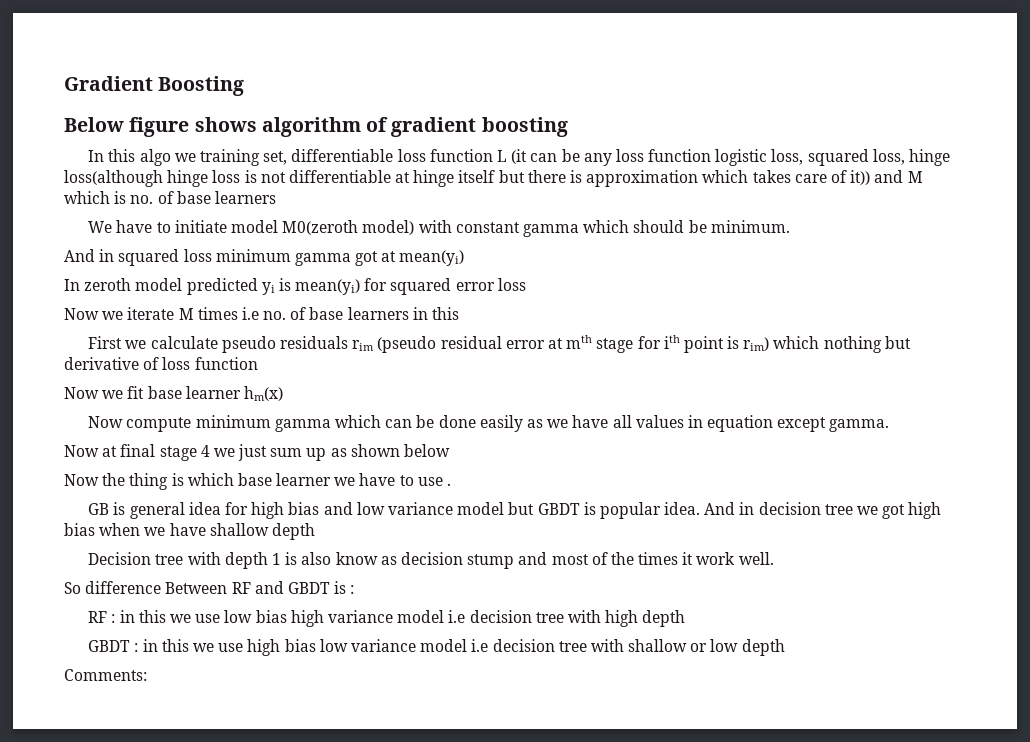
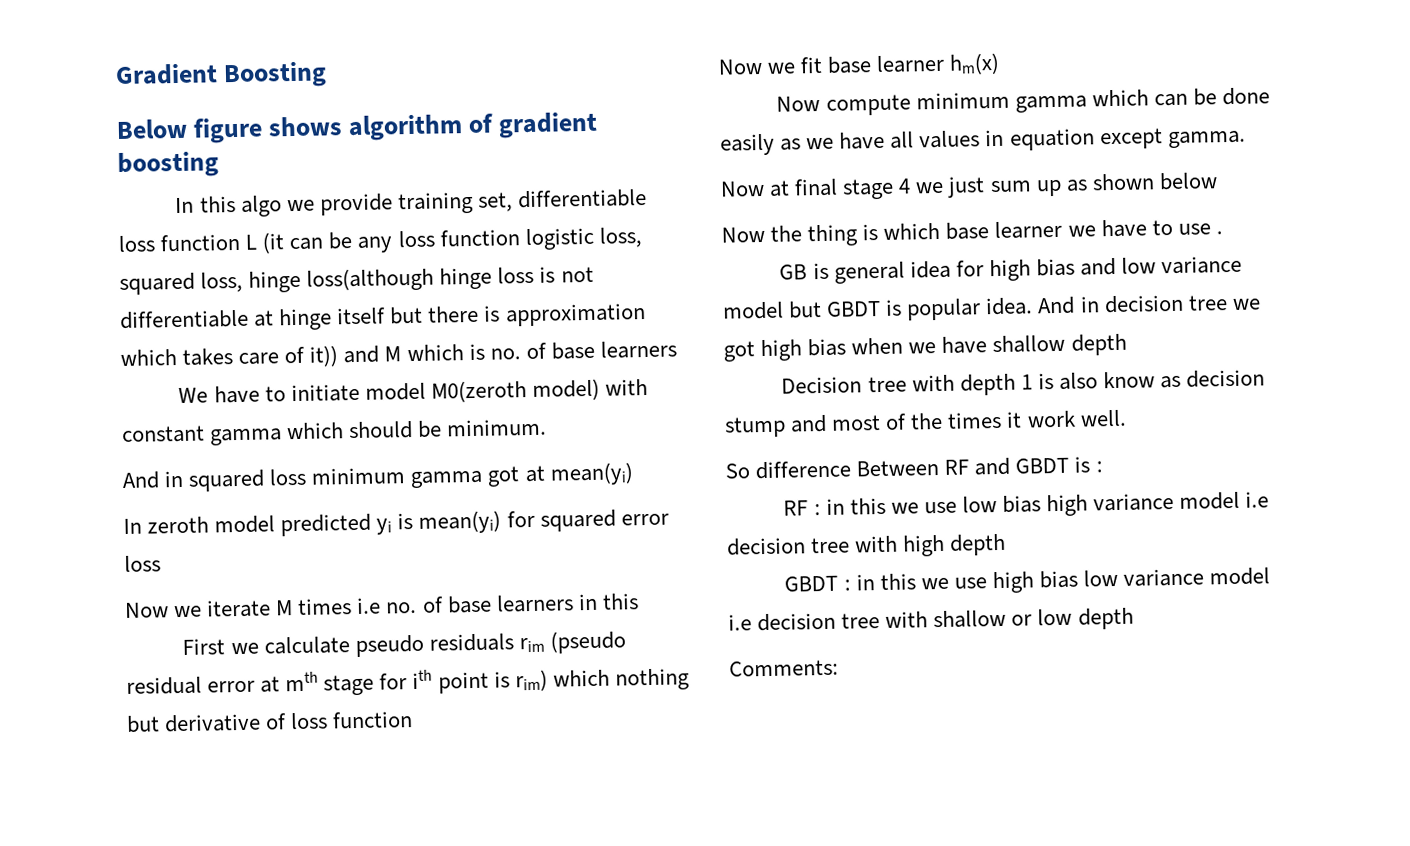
- In this algo we training set, differentiable loss function L (it can be any loss function logistic loss, squared loss, hinge loss(although hinge loss is not differentiable at hinge itself but there is approximation which takes care of it)) and M which is no. of base learners
+ In this algo we provide training set, differentiable loss function L (it can be any loss function logistic loss, squared loss, hinge loss(although hinge loss is not differentiable at hinge itself but there is approximation which takes care of it)) and M which is no. of base learners

